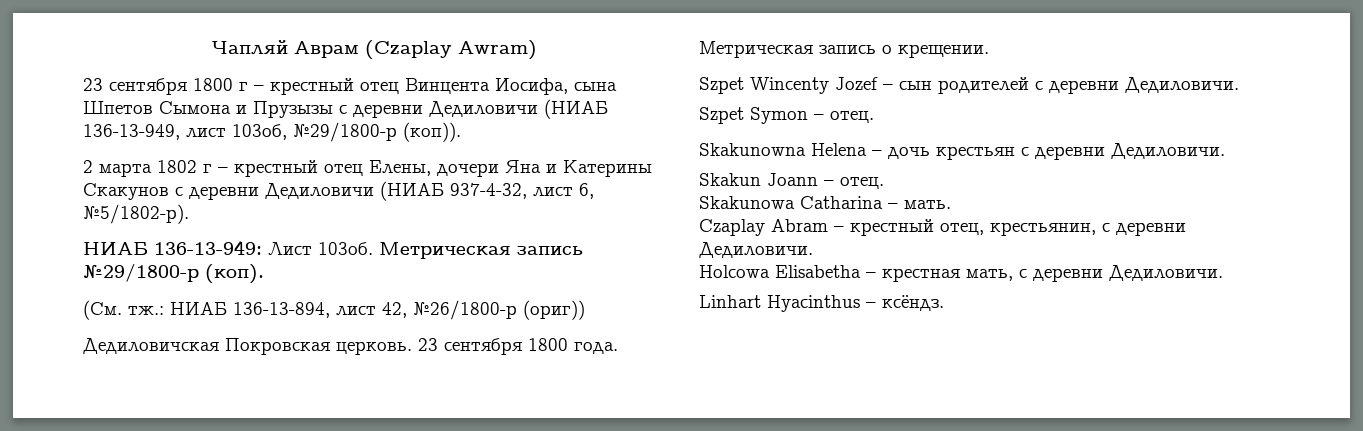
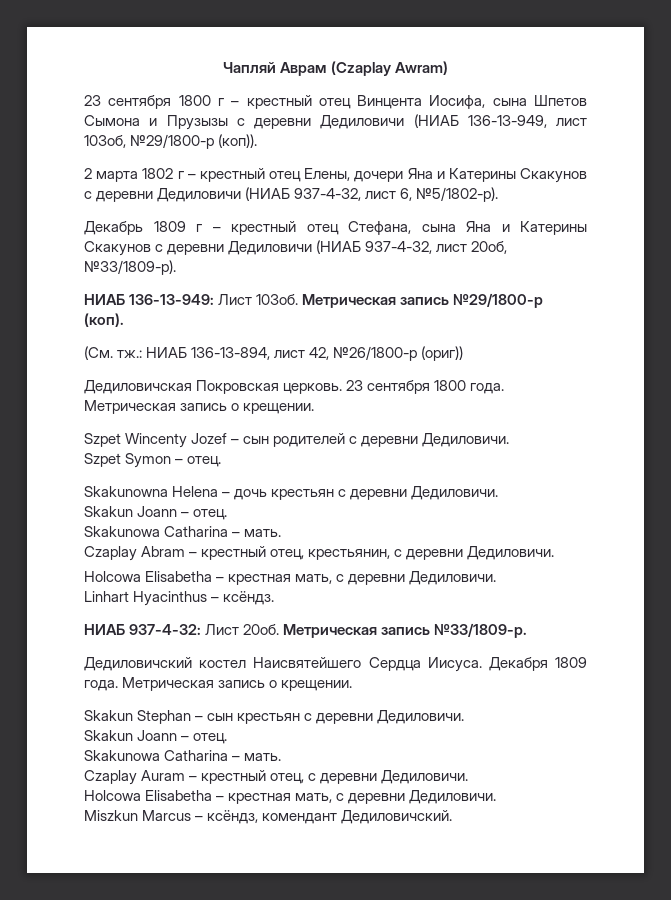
+ Декабрь 1809 г – крестный отец Стефана, сына Яна и Катерины Скакунов с деревни Дедиловичи (НИАБ 937-4-32, лист 20об, №33/1809-р).
+ НИАБ 937-4-32: Лист 20об. Метрическая запись №33/1809-р.
+ Дедиловичский костел Наисвятейшего Сердца Иисуса. Декабря 1809 года. Метрическая запись о крещении.
+ Skakun Stephan – сын крестьян с деревни Дедиловичи.
+ Skakun Joann – отец.
+ Skakunowa Catharina – мать.
+ Czaplay Auram – крестный отец, с деревни Дедиловичи.
+ Holcowa Elisabetha – крестная мать, с деревни Дедиловичи.
+ Miszkun Marcus – ксёндз, комендант Дедиловичский.

